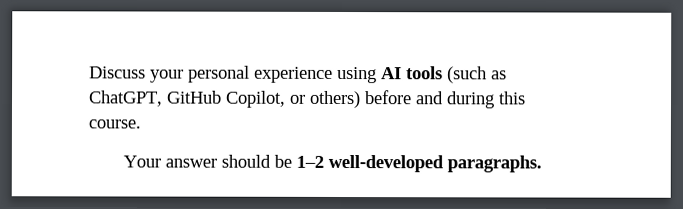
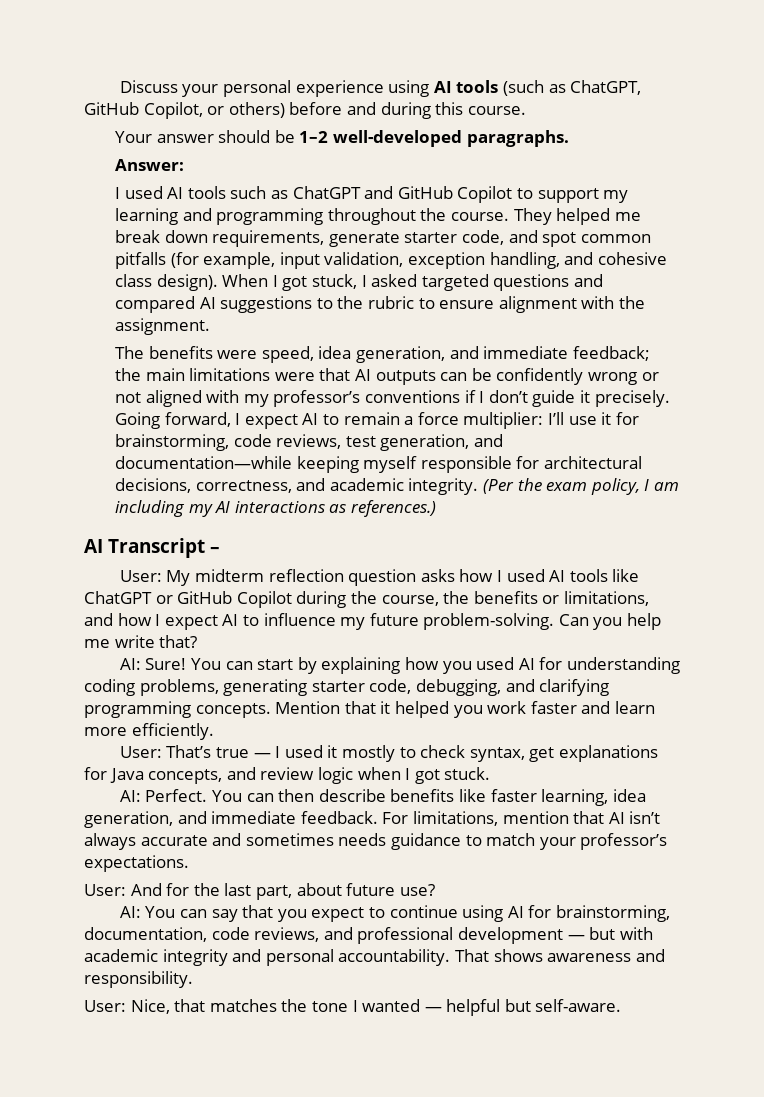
+ Answer:
+ I used AI tools such as ChatGPT and GitHub Copilot to support my learning and programming throughout the course. They helped me break down requirements, generate starter code, and spot common pitfalls (for example, input validation, exception handling, and cohesive class design). When I got stuck, I asked targeted questions and compared AI suggestions to the rubric to ensure alignment with the assignment.
+ The benefits were speed, idea generation, and immediate feedback; the main limitations were that AI outputs can be confidently wrong or not aligned with my professor’s conventions if I don’t guide it precisely. Going forward, I expect AI to remain a force multiplier: I’ll use it for brainstorming, code reviews, test generation, and documentation—while keeping myself responsible for architectural decisions, correctness, and academic integrity. (Per the exam policy, I am including my AI interactions as references.)
+ AI Transcript –
+ User: My midterm reflection question asks how I used AI tools like ChatGPT or GitHub Copilot during the course, the benefits or limitations, and how I expect AI to influence my future problem-solving. Can you help me write that?
+ AI: Sure! You can start by explaining how you used AI for understanding coding problems, generating starter code, debugging, and clarifying programming concepts. Mention that it helped you work faster and learn more efficiently.
+ User: That’s true — I used it mostly to check syntax, get explanations for Java concepts, and review logic when I got stuck.
+ AI: Perfect. You can then describe benefits like faster learning, idea generation, and immediate feedback. For limitations, mention that AI isn’t always accurate and sometimes needs guidance to match your professor’s expectations.
+ User: And for the last part, about future use?
+ AI: You can say that you expect to continue using AI for brainstorming, documentation, code reviews, and professional development — but with academic integrity and personal accountability. That shows awareness and responsibility.
+ User: Nice, that matches the tone I wanted — helpful but self-aware.

